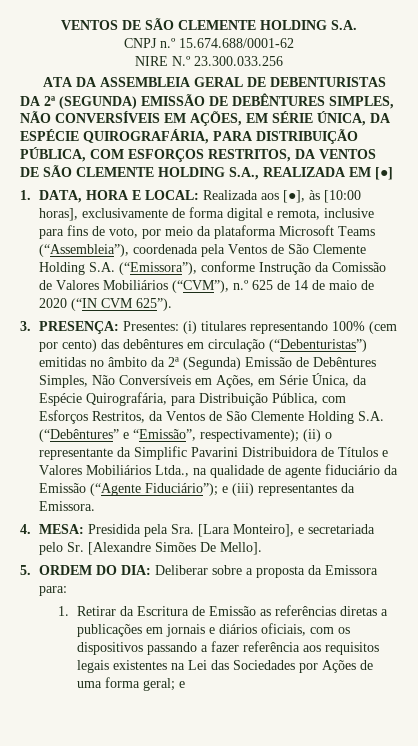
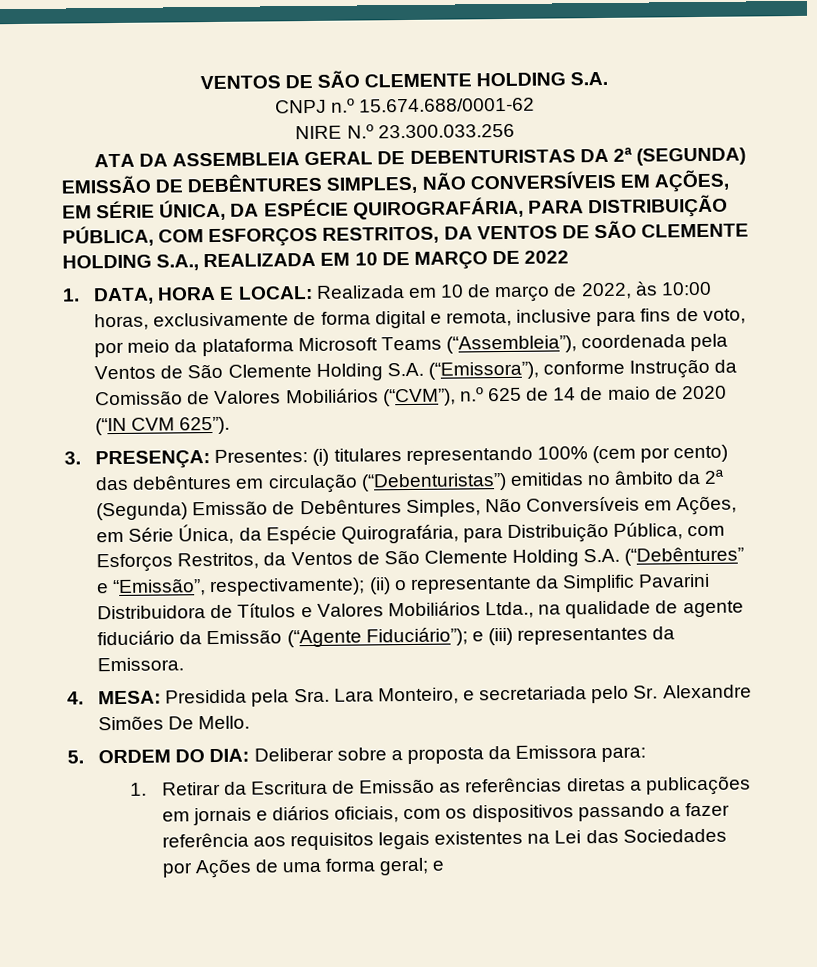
- ATA DA ASSEMBLEIA GERAL DE DEBENTURISTAS DA 2ª (SEGUNDA) EMISSÃO DE DEBÊNTURES SIMPLES, NÃO CONVERSÍVEIS EM AÇÕES, EM SÉRIE ÚNICA, DA ESPÉCIE QUIROGRAFÁRIA, PARA DISTRIBUIÇÃO PÚBLICA, COM ESFORÇOS RESTRITOS, DA VENTOS DE SÃO CLEMENTE HOLDING S.A., REALIZADA EM [●]
+ ATA DA ASSEMBLEIA GERAL DE DEBENTURISTAS DA 2ª (SEGUNDA) EMISSÃO DE DEBÊNTURES SIMPLES, NÃO CONVERSÍVEIS EM AÇÕES, EM SÉRIE ÚNICA, DA ESPÉCIE QUIROGRAFÁRIA, PARA DISTRIBUIÇÃO PÚBLICA, COM ESFORÇOS RESTRITOS, DA VENTOS DE SÃO CLEMENTE HOLDING S.A., REALIZADA EM 10 DE MARÇO DE 2022
- 1. DATA, HORA E LOCAL: Realizada aos [●], às [10:00 horas], exclusivamente de forma digital e remota, inclusive para fins de voto, por meio da plataforma Microsoft Teams (“Assembleia”), coordenada pela Ventos de São Clemente Holding S.A. (“Emissora”), conforme Instrução da Comissão de Valores Mobiliários (“CVM”), n.º 625 de 14 de maio de 2020 (“IN CVM 625”).
+ 1. DATA, HORA E LOCAL: Realizada em 10 de março de 2022, às 10:00 horas, exclusivamente de forma digital e remota, inclusive para fins de voto, por meio da plataforma Microsoft Teams (“Assembleia”), coordenada pela Ventos de São Clemente Holding S.A. (“Emissora”), conforme Instrução da Comissão de Valores Mobiliários (“CVM”), n.º 625 de 14 de maio de 2020 (“IN CVM 625”).
- 4. MESA: Presidida pela Sra. [Lara Monteiro], e secretariada pelo Sr. [Alexandre Simões De Mello].
+ 4. MESA: Presidida pela Sra. Lara Monteiro, e secretariada pelo Sr. Alexandre Simões De Mello.

